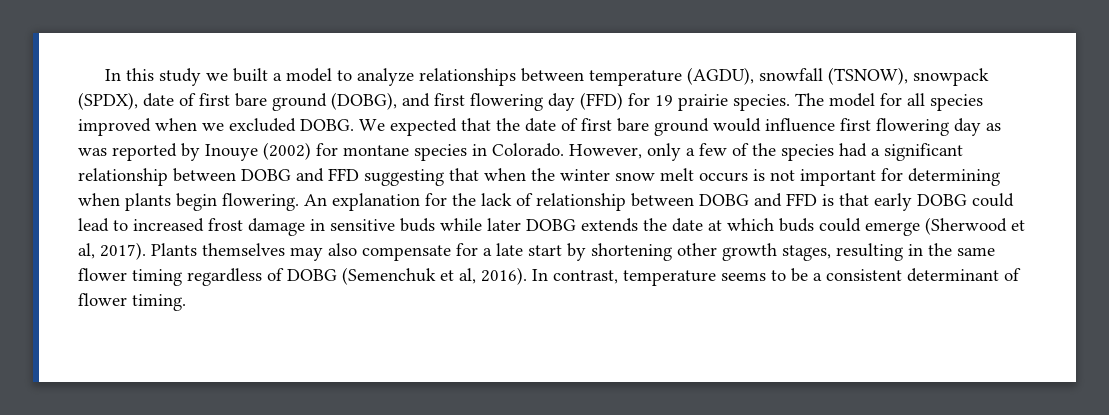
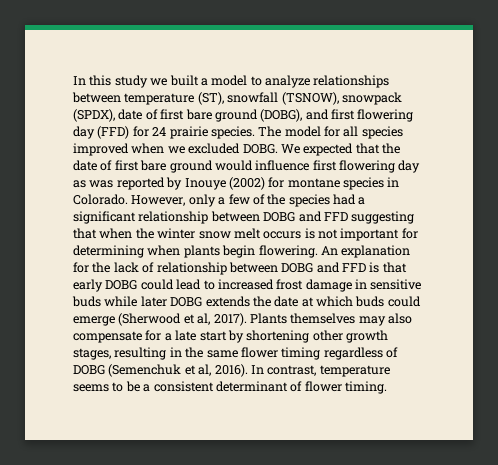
- In this study we built a model to analyze relationships between temperature (AGDU), snowfall (TSNOW), snowpack (SPDX), date of first bare ground (DOBG), and first flowering day (FFD) for 19 prairie species.
+ In this study we built a model to analyze relationships between temperature (ST), snowfall (TSNOW), snowpack (SPDX), date of first bare ground (DOBG), and first flowering day (FFD) for 24 prairie species.

